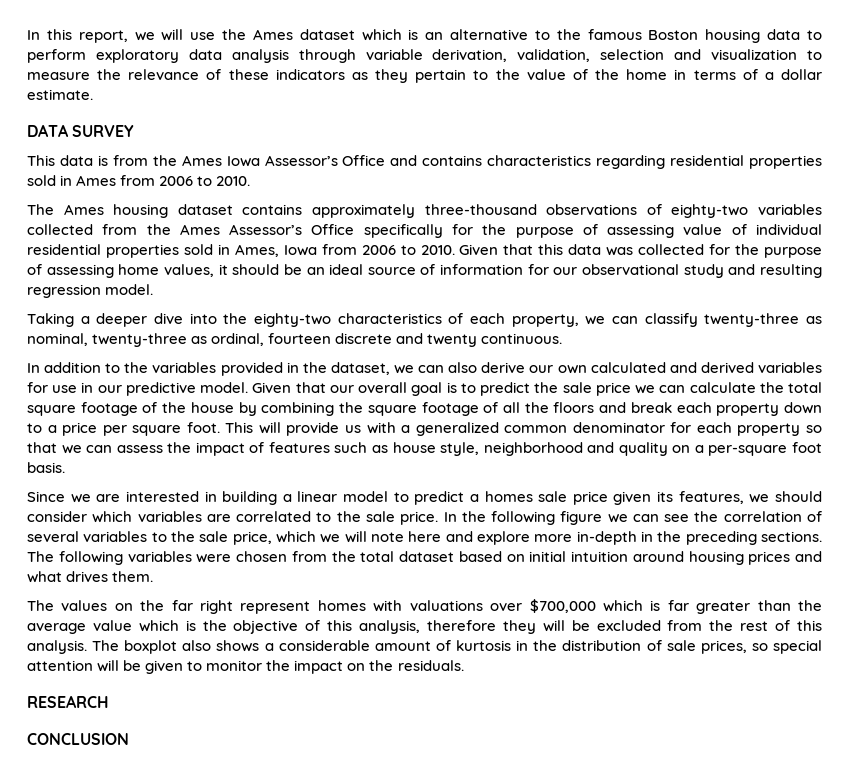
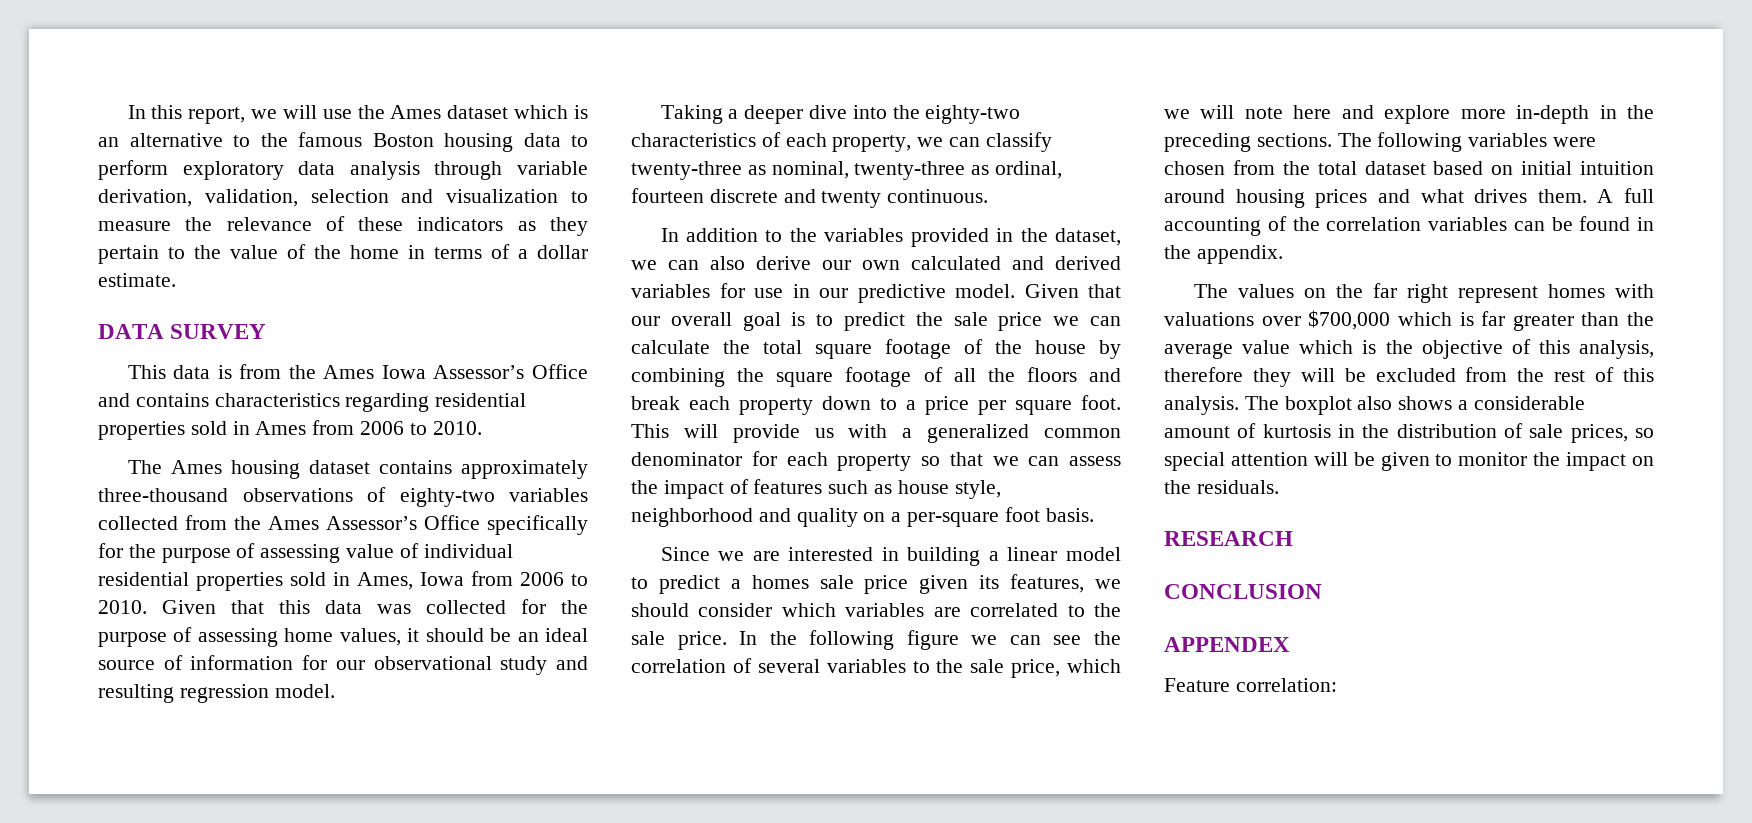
+ A full accounting of the correlation variables can be found in the appendix.
+ APPENDEX
+ Feature correlation:

